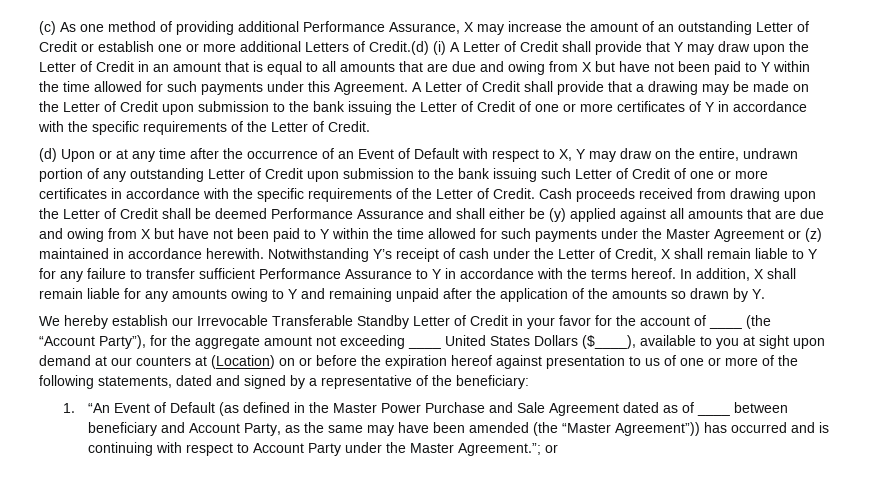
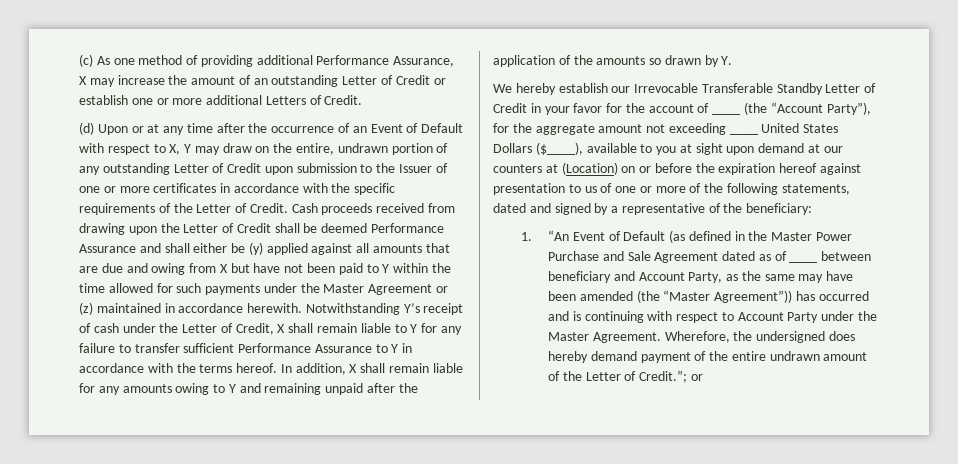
- (c) As one method of providing additional Performance Assurance, X may increase the amount of an outstanding Letter of Credit or establish one or more additional Letters of Credit.(d) (i) A Letter of Credit shall provide that Y may draw upon the Letter of Credit in an amount that is equal to all amounts that are due and owing from X but have not been paid to Y within the time allowed for such payments under this Agreement. A Letter of Credit shall provide that a drawing may be made on the Letter of Credit upon submission to the bank issuing the Letter of Credit of one or more certificates of Y in accordance with the specific requirements of the Letter of Credit.
+ (c) As one method of providing additional Performance Assurance, X may increase the amount of an outstanding Letter of Credit or establish one or more additional Letters of Credit.
- (d) Upon or at any time after the occurrence of an Event of Default with respect to X, Y may draw on the entire, undrawn portion of any outstanding Letter of Credit upon submission to the bank issuing such Letter of Credit of one or more certificates in accordance with the specific requirements of the Letter of Credit.
+ (d) Upon or at any time after the occurrence of an Event of Default with respect to X, Y may draw on the entire, undrawn portion of any outstanding Letter of Credit upon submission to the Issuer of one or more certificates in accordance with the specific requirements of the Letter of Credit.
- 1. “An Event of Default (as defined in the Master Power Purchase and Sale Agreement dated as of ____ between beneficiary and Account Party, as the same may have been amended (the “Master Agreement”)) has occurred and is continuing with respect to Account Party under the Master Agreement.”; or
+ 1. “An Event of Default (as defined in the Master Power Purchase and Sale Agreement dated as of ____ between beneficiary and Account Party, as the same may have been amended (the “Master Agreement”)) has occurred and is continuing with respect to Account Party under the Master Agreement. Wherefore, the undersigned does hereby demand payment of the entire undrawn amount of the Letter of Credit.”; or

